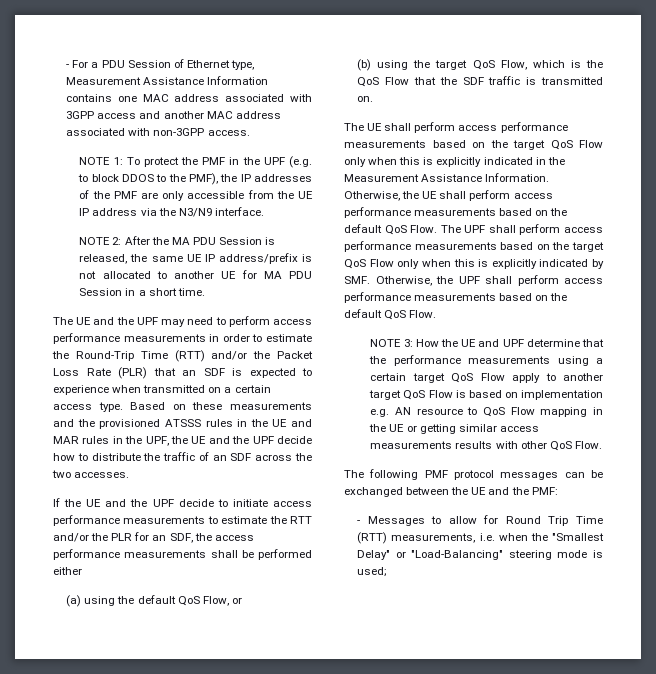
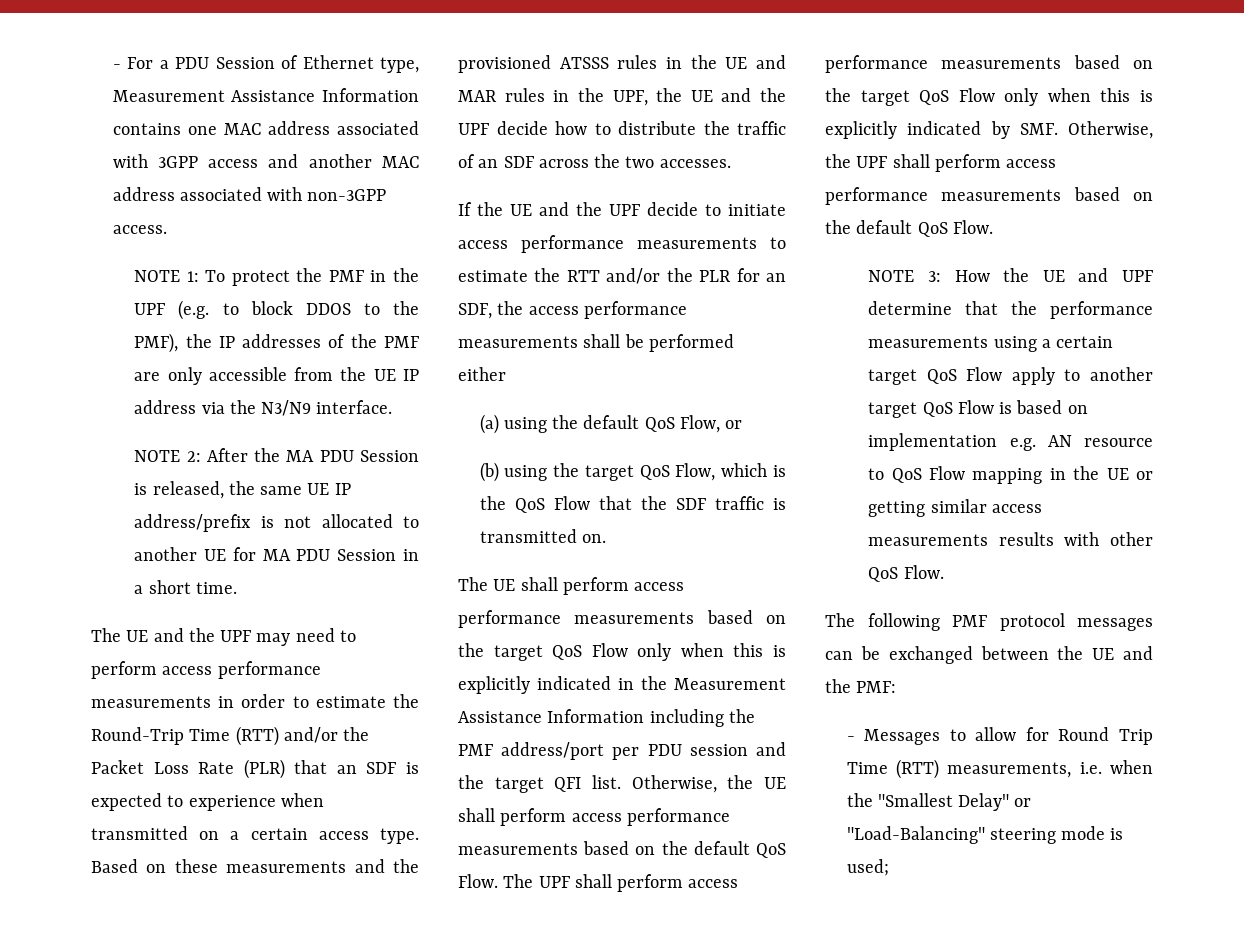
- The UE shall perform access performance measurements based on the target QoS Flow only when this is explicitly indicated in the Measurement Assistance Information.
+ The UE shall perform access performance measurements based on the target QoS Flow only when this is explicitly indicated in the Measurement Assistance Information including the PMF address/port per PDU session and the target QFI list.

